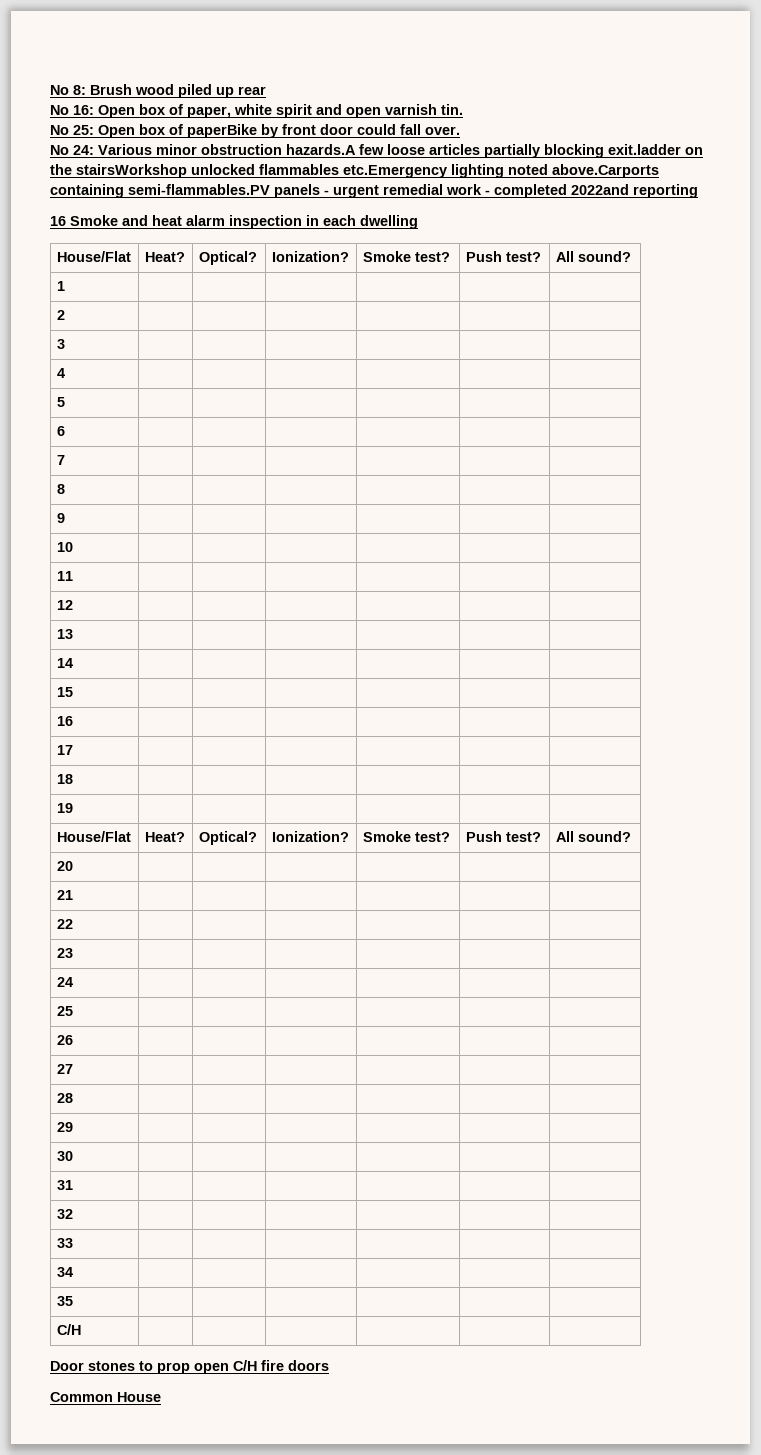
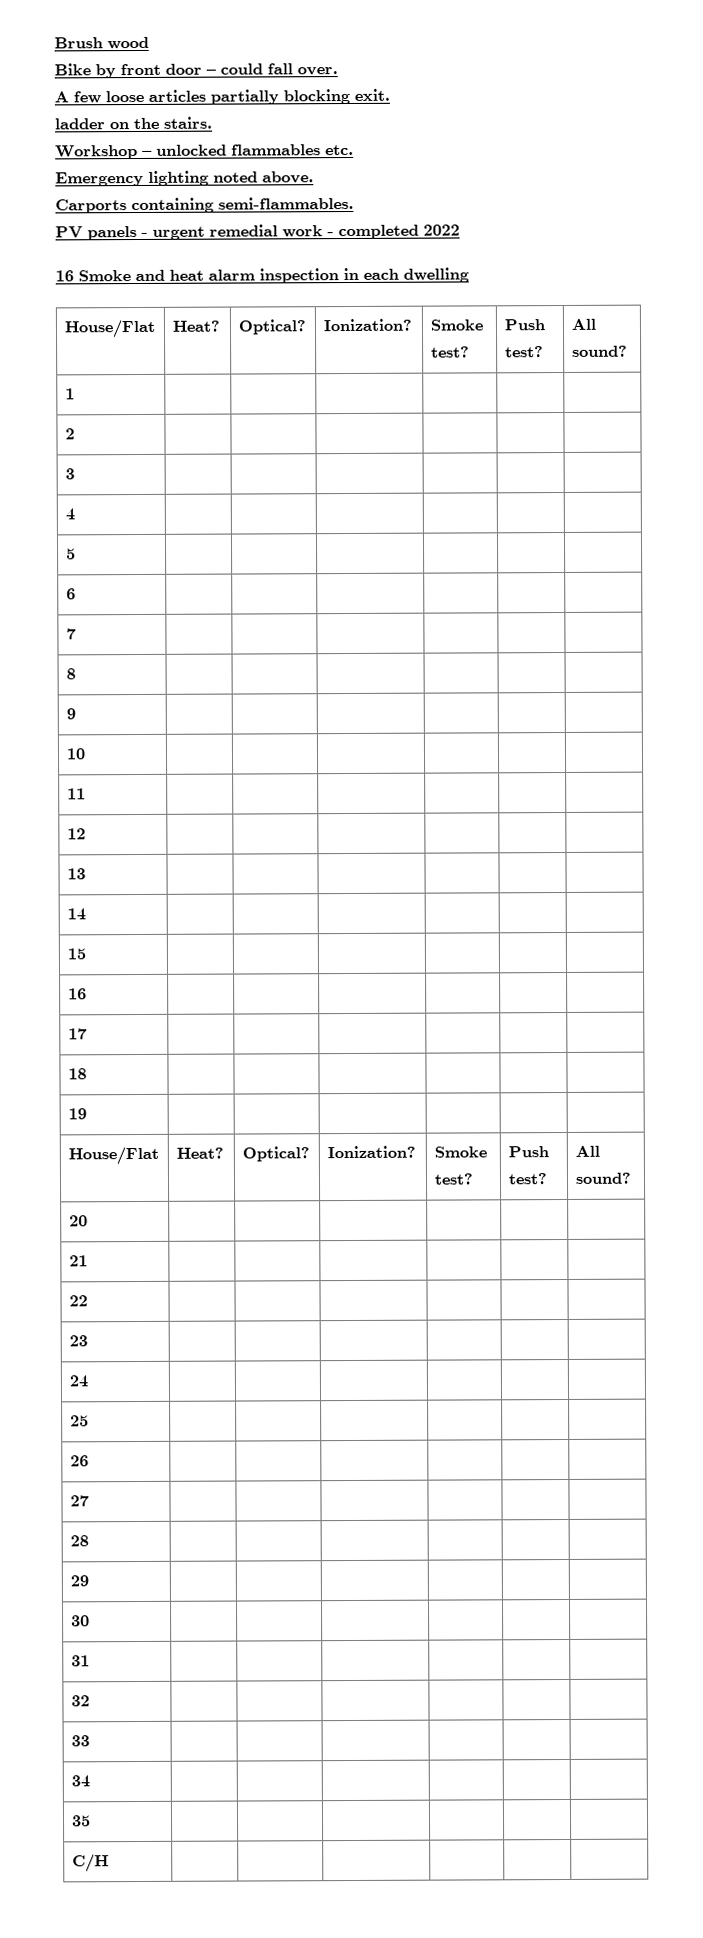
- No 8: Brush wood piled up rear
- No 16: Open box of paper, white spirit and open varnish tin.
- No 25: Open box of paperBike by front door could fall over.
+ Brush wood
+ Bike by front door – could fall over.
- No 24: Various minor obstruction hazards.A few loose articles partially blocking exit.ladder on the stairsWorkshop unlocked flammables etc.Emergency lighting noted above.Carports containing semi-flammables.PV panels - urgent remedial work - completed 2022and reporting
+ A few loose articles partially blocking exit.
+ ladder on the stairs.
+ Workshop – unlocked flammables etc.
+ Emergency lighting noted above.
+ Carports containing semi-flammables.
+ PV panels - urgent remedial work - completed 2022
- Door stones to prop open C/H fire doors
- Common House

